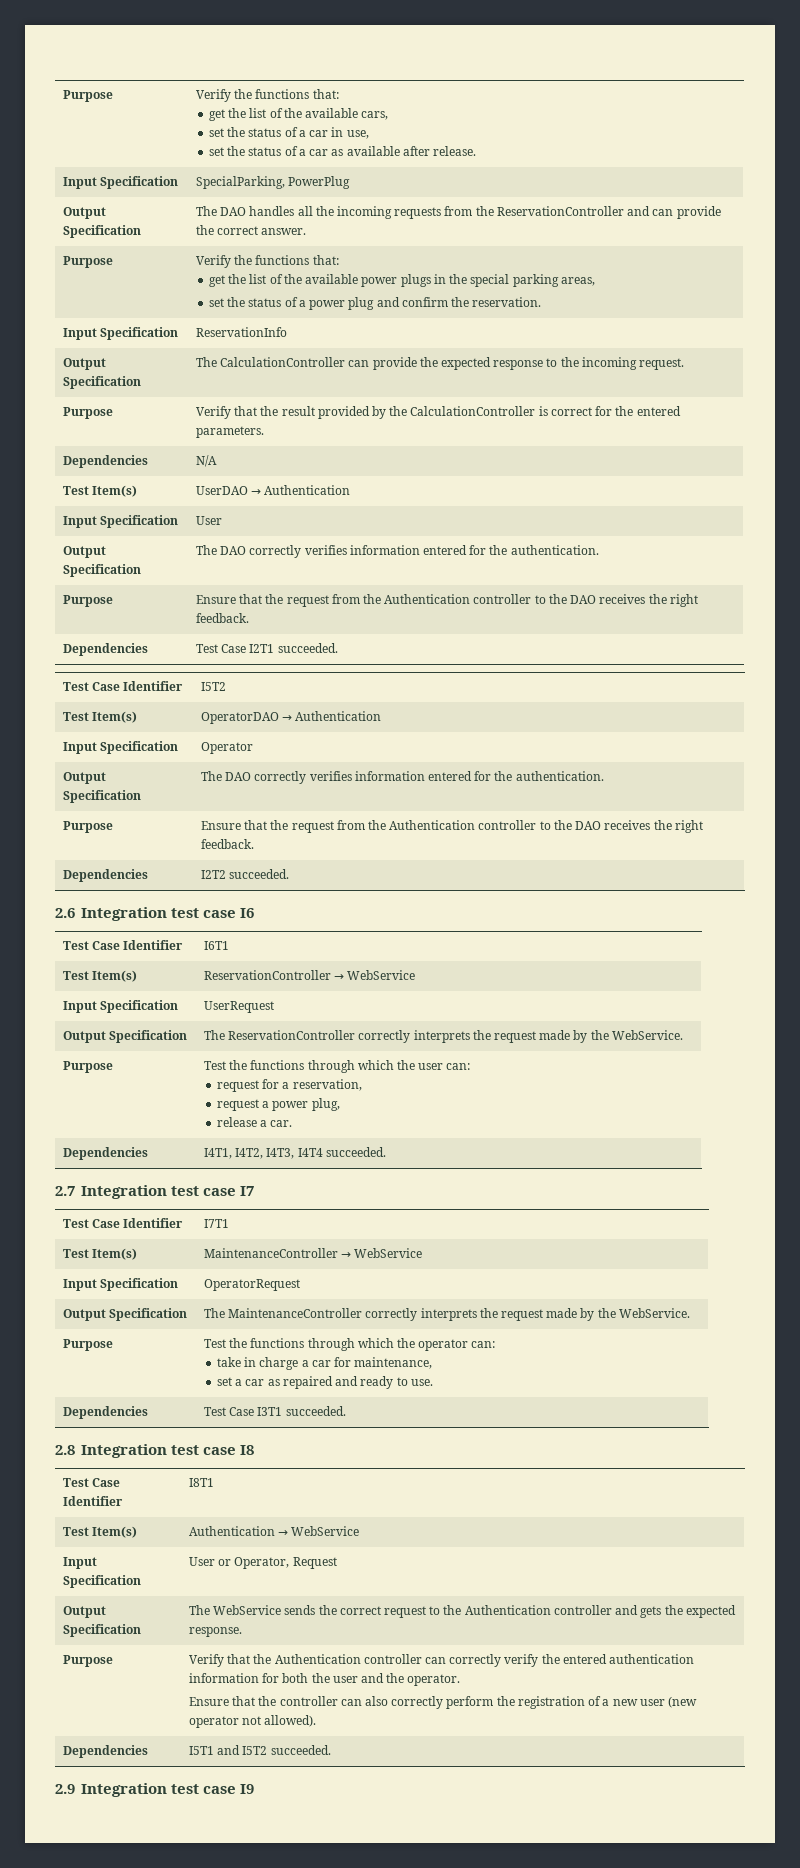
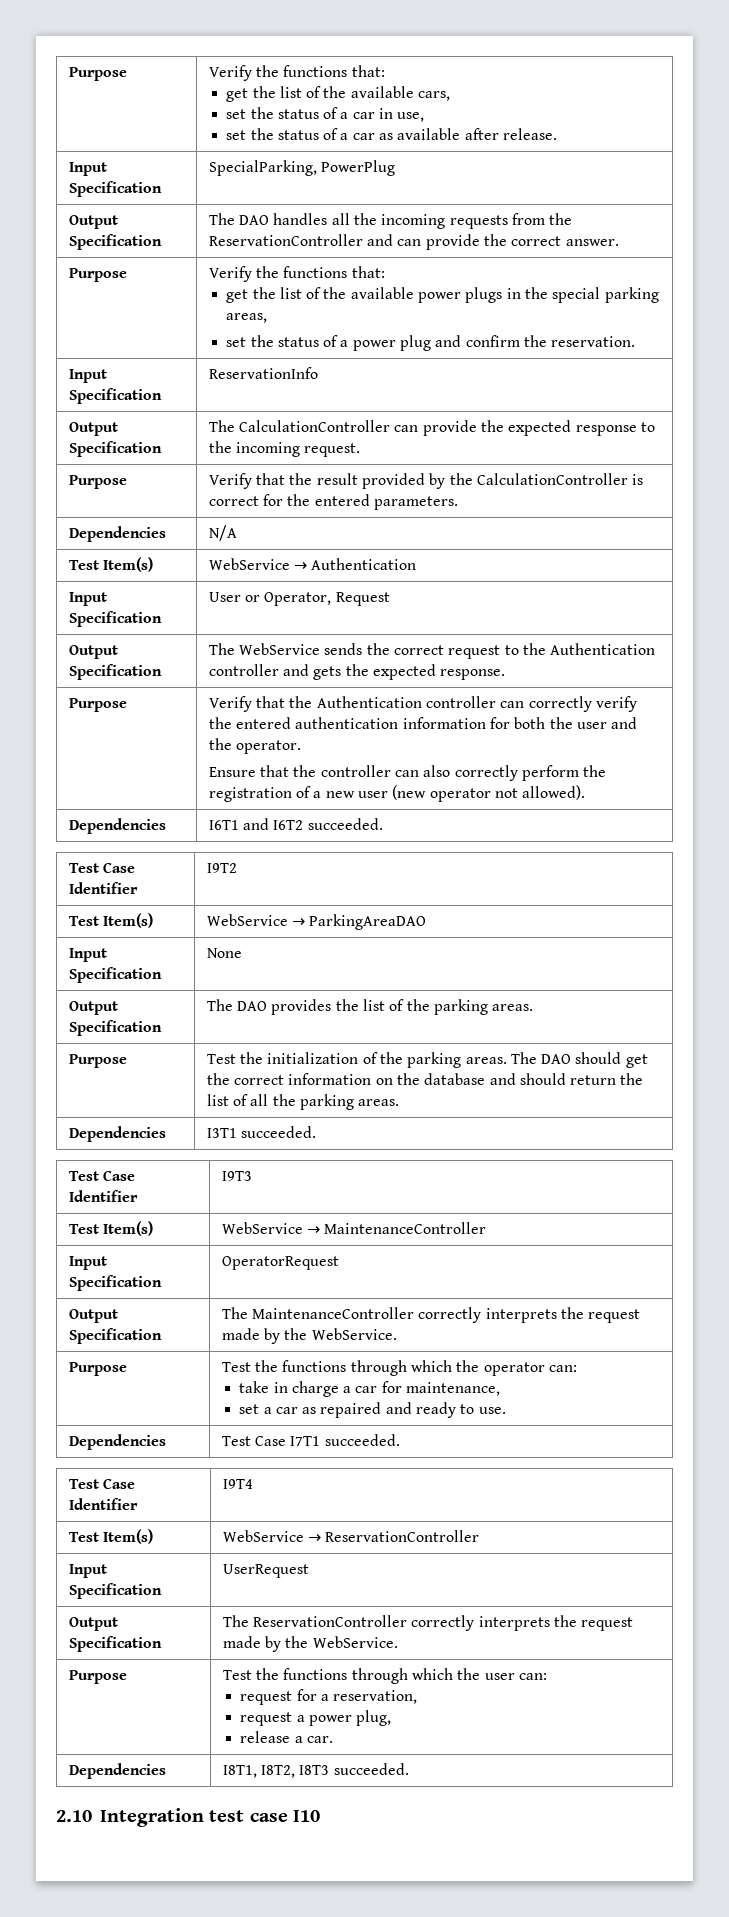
- Test Item(s) | UserDAO → Authentication
- Input Specification | User
- Output Specification | The DAO correctly verifies information entered for the authentication.
- Purpose | Ensure that the request from the Authentication controller to the DAO receives the right feedback.
- Dependencies | Test Case I2T1 succeeded.
- Test Case Identifier | I5T2
- Test Item(s) | OperatorDAO → Authentication
- Input Specification | Operator
- Output Specification | The DAO correctly verifies information entered for the authentication.
- Purpose | Ensure that the request from the Authentication controller to the DAO receives the right feedback.
- Dependencies | I2T2 succeeded.
- 2.6 Integration test case I6
- Test Case Identifier | I6T1
- Test Item(s) | ReservationController → WebService
- Input Specification | UserRequest
- Output Specification | The ReservationController correctly interprets the request made by the WebService.
- Purpose | Test the functions through which the user can:
- request for a reservation,
- request a power plug,
- release a car.
- Dependencies | I4T1, I4T2, I4T3, I4T4 succeeded.
- 2.7 Integration test case I7
- Test Case Identifier | I7T1
- Test Item(s) | MaintenanceController → WebService
- Input Specification | OperatorRequest
- Output Specification | The MaintenanceController correctly interprets the request made by the WebService.
- Purpose | Test the functions through which the operator can:
- take in charge a car for maintenance,
- set a car as repaired and ready to use.
- Dependencies | Test Case I3T1 succeeded.
- 2.8 Integration test case I8
- Test Case Identifier | I8T1
- Test Item(s) | Authentication → WebService
+ Test Item(s) | WebService → Authentication
- Dependencies | I5T1 and I5T2 succeeded.
- 2.9 Integration test case I9
+ Dependencies | I6T1 and I6T2 succeeded.
+ Test Case Identifier | I9T2
+ Test Item(s) | WebService → ParkingAreaDAO
+ Input Specification | None
+ Output Specification | The DAO provides the list of the parking areas.
+ Purpose | Test the initialization of the parking areas. The DAO should get the correct information on the database and should return the list of all the parking areas.
+ Dependencies | I3T1 succeeded.
+ Test Case Identifier | I9T3
+ Test Item(s) | WebService → MaintenanceController
+ Input Specification | OperatorRequest
+ Output Specification | The MaintenanceController correctly interprets the request made by the WebService.
+ Purpose | Test the functions through which the operator can:
+ take in charge a car for maintenance,
+ set a car as repaired and ready to use.
+ Dependencies | Test Case I7T1 succeeded.
+ Test Case Identifier | I9T4
+ Test Item(s) | WebService → ReservationController
+ Input Specification | UserRequest
+ Output Specification | The ReservationController correctly interprets the request made by the WebService.
+ Purpose | Test the functions through which the user can:
+ request for a reservation,
+ request a power plug,
+ release a car.
+ Dependencies | I8T1, I8T2, I8T3 succeeded.
+ 2.10 Integration test case I10

